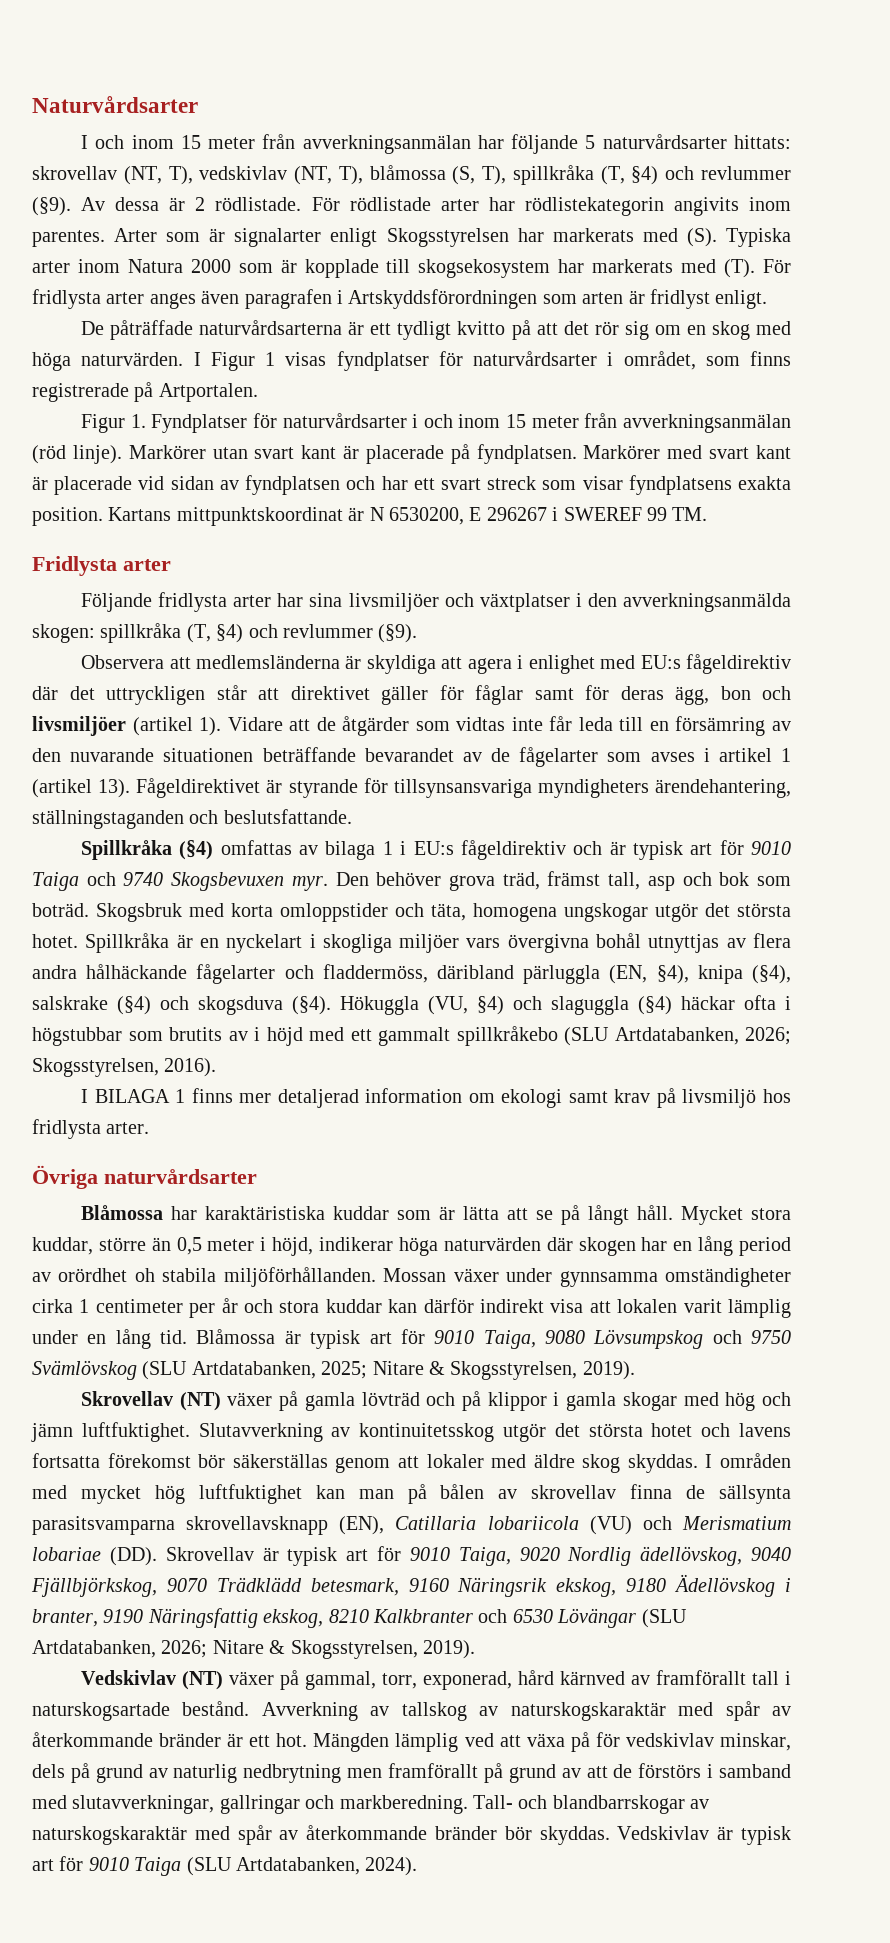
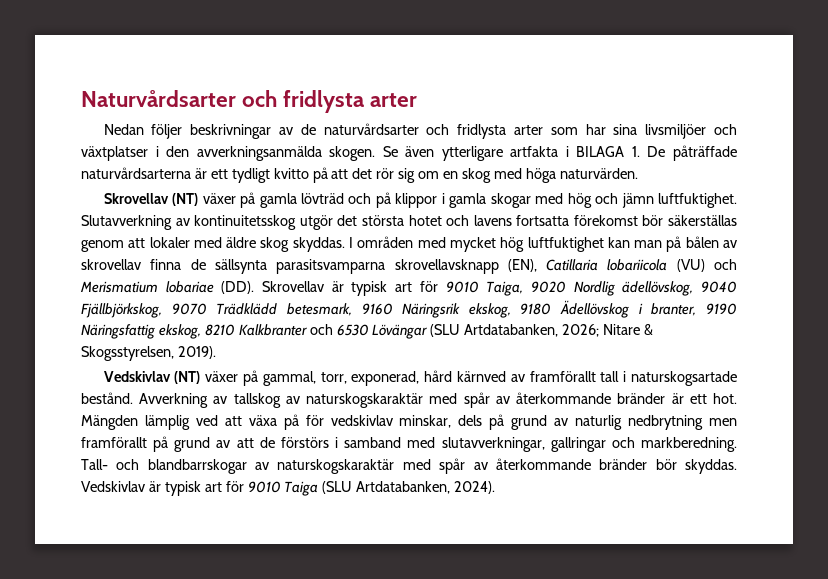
- Naturvårdsarter
- I och inom 15 meter från avverkningsanmälan har följande 5 naturvårdsarter hittats: skrovellav (NT, T), vedskivlav (NT, T), blåmossa (S, T), spillkråka (T, §4) och revlummer (§9). Av dessa är 2 rödlistade. För rödlistade arter har rödlistekategorin angivits inom parentes. Arter som är signalarter enligt Skogsstyrelsen har markerats med (S). Typiska arter inom Natura 2000 som är kopplade till skogsekosystem har markerats med (T). För fridlysta arter anges även paragrafen i Artskyddsförordningen som arten är fridlyst enligt.
- De påträffade naturvårdsarterna är ett tydligt kvitto på att det rör sig om en skog med höga naturvärden. I Figur 1 visas fyndplatser för naturvårdsarter i området, som finns registrerade på Artportalen.
- Figur 1. Fyndplatser för naturvårdsarter i och inom 15 meter från avverkningsanmälan (röd linje). Markörer utan svart kant är placerade på fyndplatsen. Markörer med svart kant är placerade vid sidan av fyndplatsen och har ett svart streck som visar fyndplatsens exakta position. Kartans mittpunktskoordinat är N 6530200, E 296267 i SWEREF 99 TM.
- Fridlysta arter
- Följande fridlysta arter har sina livsmiljöer och växtplatser i den avverkningsanmälda skogen: spillkråka (T, §4) och revlummer (§9).
- Observera att medlemsländerna är skyldiga att agera i enlighet med EU:s fågeldirektiv där det uttryckligen står att direktivet gäller för fåglar samt för deras ägg, bon och livsmiljöer (artikel 1). Vidare att de åtgärder som vidtas inte får leda till en försämring av den nuvarande situationen beträffande bevarandet av de fågelarter som avses i artikel 1 (artikel 13). Fågeldirektivet är styrande för tillsynsansvariga myndigheters ärendehantering, ställningstaganden och beslutsfattande.
- Spillkråka (§4) omfattas av bilaga 1 i EU:s fågeldirektiv och är typisk art för 9010 Taiga och 9740 Skogsbevuxen myr. Den behöver grova träd, främst tall, asp och bok som boträd. Skogsbruk med korta omloppstider och täta, homogena ungskogar utgör det största hotet. Spillkråka är en nyckelart i skogliga miljöer vars övergivna bohål utnyttjas av flera andra hålhäckande fågelarter och fladdermöss, däribland pärluggla (EN, §4), knipa (§4), salskrake (§4) och skogsduva (§4). Hökuggla (VU, §4) och slaguggla (§4) häckar ofta i högstubbar som brutits av i höjd med ett gammalt spillkråkebo (SLU Artdatabanken, 2026; Skogsstyrelsen, 2016).
- I BILAGA 1 finns mer detaljerad information om ekologi samt krav på livsmiljö hos fridlysta arter.
- Övriga naturvårdsarter
- Blåmossa har karaktäristiska kuddar som är lätta att se på långt håll. Mycket stora kuddar, större än 0,5 meter i höjd, indikerar höga naturvärden där skogen har en lång period av orördhet oh stabila miljöförhållanden. Mossan växer under gynnsamma omständigheter cirka 1 centimeter per år och stora kuddar kan därför indirekt visa att lokalen varit lämplig under en lång tid. Blåmossa är typisk art för 9010 Taiga, 9080 Lövsumpskog och 9750 Svämlövskog (SLU Artdatabanken, 2025; Nitare & Skogsstyrelsen, 2019).
+ Naturvårdsarter och fridlysta arter
+ Nedan följer beskrivningar av de naturvårdsarter och fridlysta arter som har sina livsmiljöer och växtplatser i den avverkningsanmälda skogen. Se även ytterligare artfakta i BILAGA 1. De påträffade naturvårdsarterna är ett tydligt kvitto på att det rör sig om en skog med höga naturvärden.

